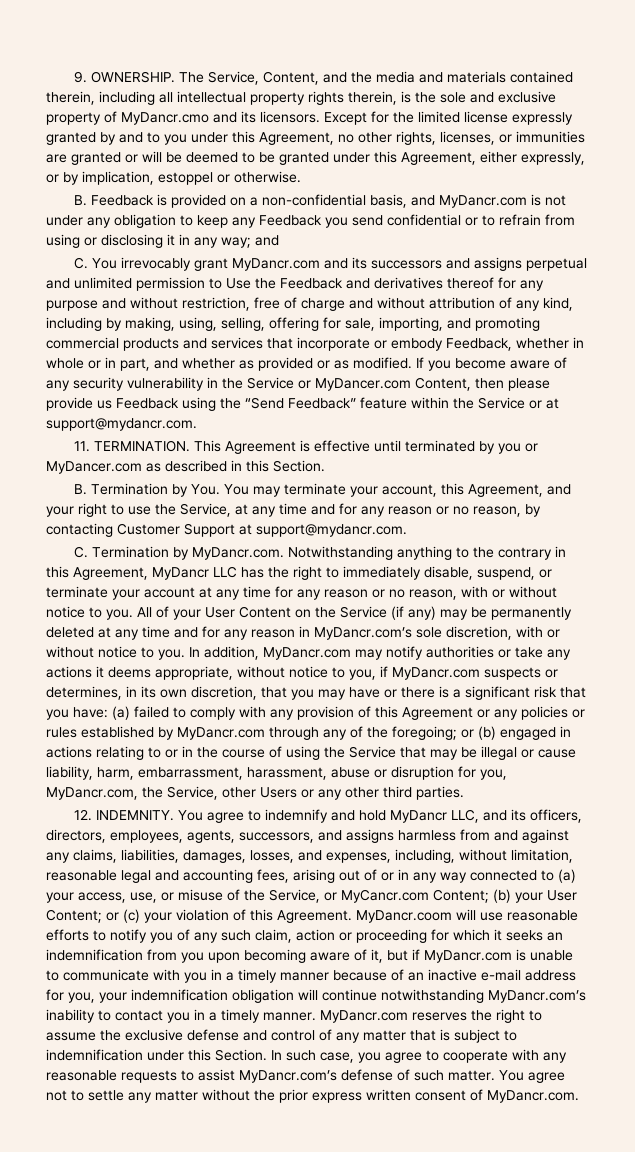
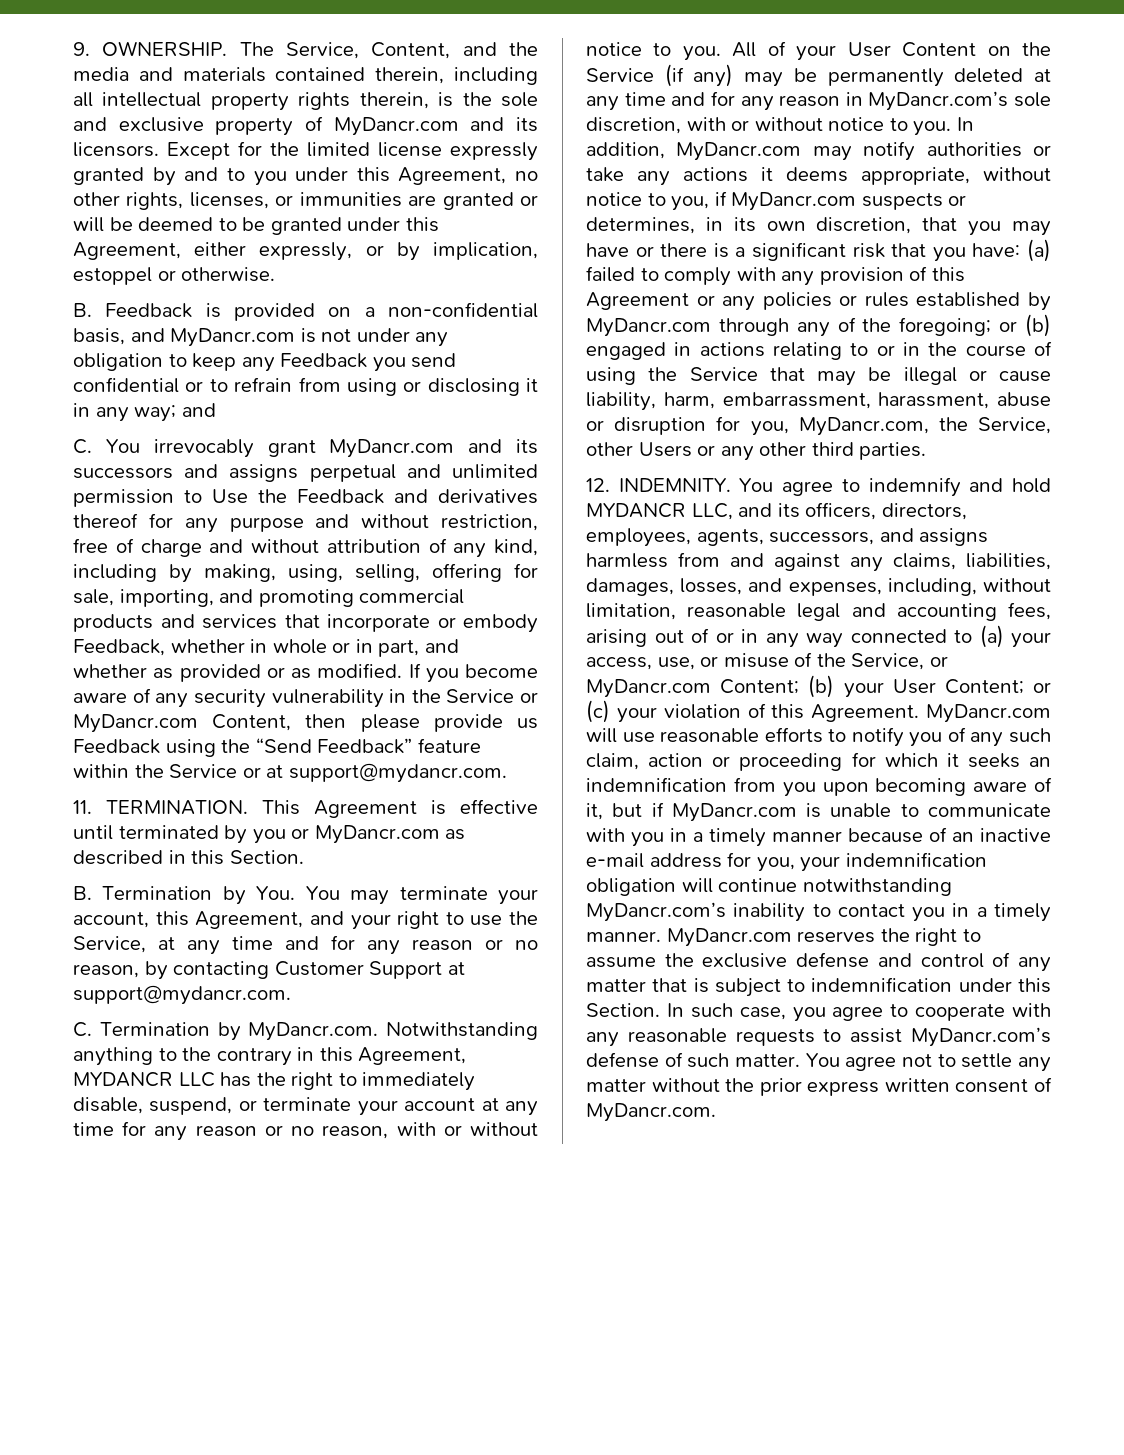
- The Service, Content, and the media and materials contained therein, including all intellectual property rights therein, is the sole and exclusive property of MyDancr.cmo and its licensors.
+ The Service, Content, and the media and materials contained therein, including all intellectual property rights therein, is the sole and exclusive property of MyDancr.com and its licensors.
- If you become aware of any security vulnerability in the Service or MyDancer.com Content, then please provide us Feedback using the “Send Feedback” feature within the Service or at support@mydancr.com.
+ If you become aware of any security vulnerability in the Service or MyDancr.com Content, then please provide us Feedback using the “Send Feedback” feature within the Service or at support@mydancr.com.
- This Agreement is effective until terminated by you or MyDancer.com as described in this Section.
+ This Agreement is effective until terminated by you or MyDancr.com as described in this Section.
- C. Termination by MyDancr.com. Notwithstanding anything to the contrary in this Agreement, MyDancr LLC has the right to immediately disable, suspend, or terminate your account at any time for any reason or no reason, with or without notice to you.
+ C. Termination by MyDancr.com. Notwithstanding anything to the contrary in this Agreement, MYDANCR LLC has the right to immediately disable, suspend, or terminate your account at any time for any reason or no reason, with or without notice to you.
- You agree to indemnify and hold MyDancr LLC, and its officers, directors, employees, agents, successors, and assigns harmless from and against any claims, liabilities, damages, losses, and expenses, including, without limitation, reasonable legal and accounting fees, arising out of or in any way connected to (a) your access, use, or misuse of the Service, or MyCancr.com Content;
+ You agree to indemnify and hold MYDANCR LLC, and its officers, directors, employees, agents, successors, and assigns harmless from and against any claims, liabilities, damages, losses, and expenses, including, without limitation, reasonable legal and accounting fees, arising out of or in any way connected to (a) your access, use, or misuse of the Service, or MyDancr.com Content;
- MyDancr.coom will use reasonable efforts to notify you of any such claim, action or proceeding for which it seeks an indemnification from you upon becoming aware of it, but if MyDancr.com is unable to communicate with you in a timely manner because of an inactive e-mail address for you, your indemnification obligation will continue notwithstanding MyDancr.com’s inability to contact you in a timely manner.
+ MyDancr.com will use reasonable efforts to notify you of any such claim, action or proceeding for which it seeks an indemnification from you upon becoming aware of it, but if MyDancr.com is unable to communicate with you in a timely manner because of an inactive e-mail address for you, your indemnification obligation will continue notwithstanding MyDancr.com’s inability to contact you in a timely manner.

